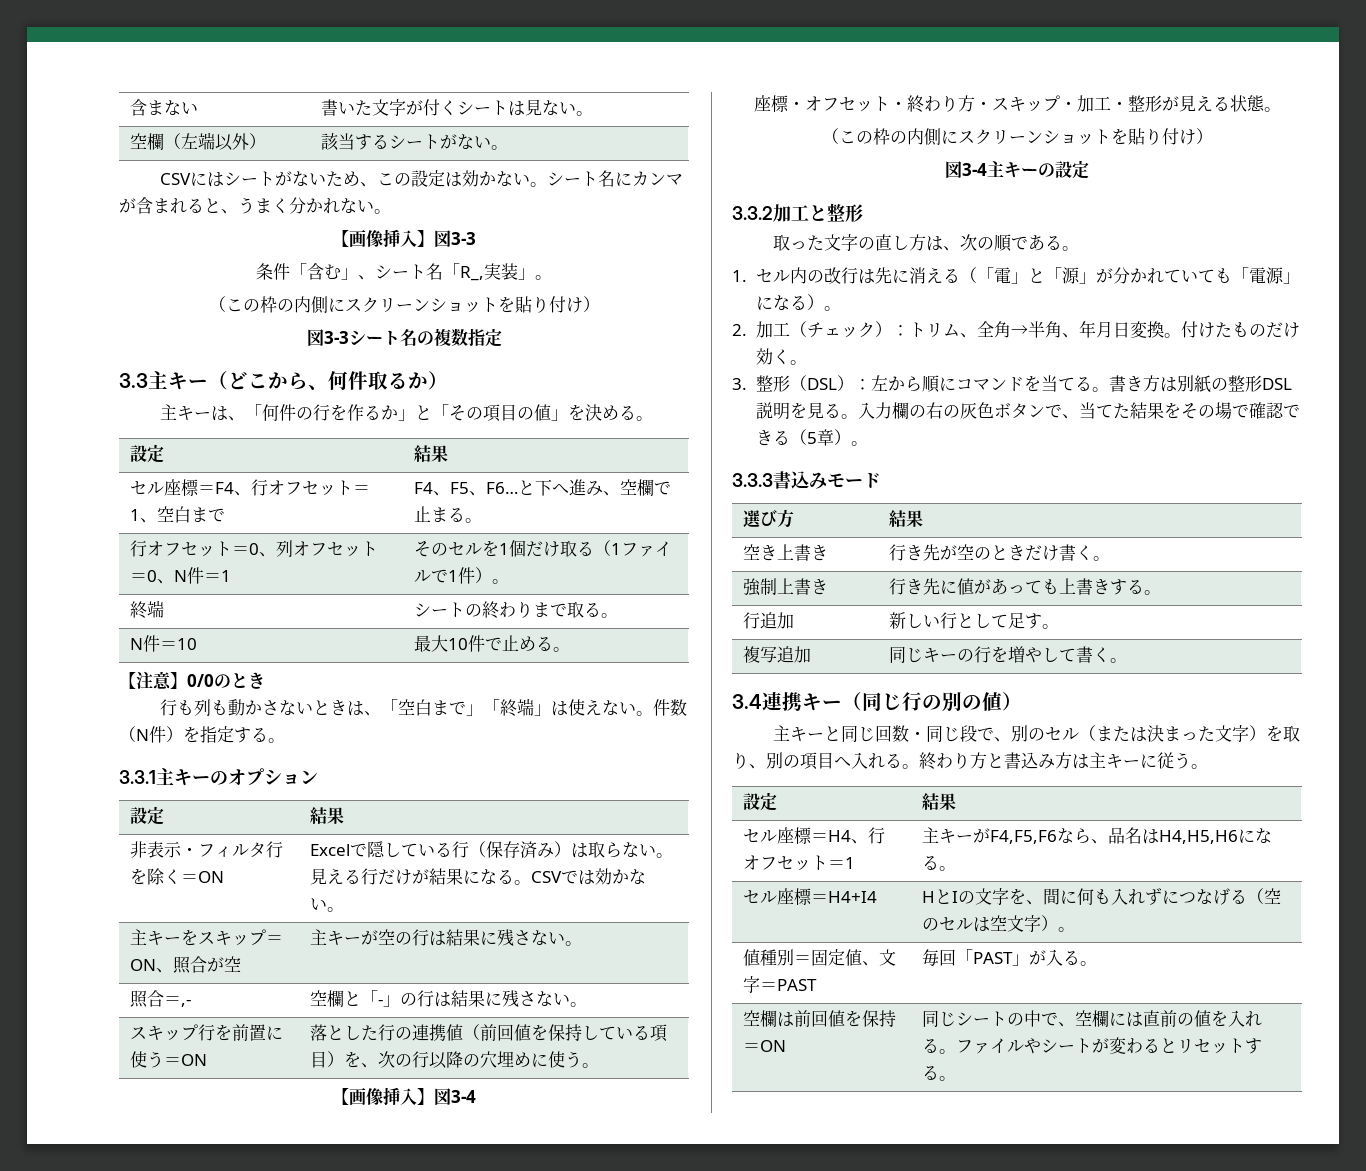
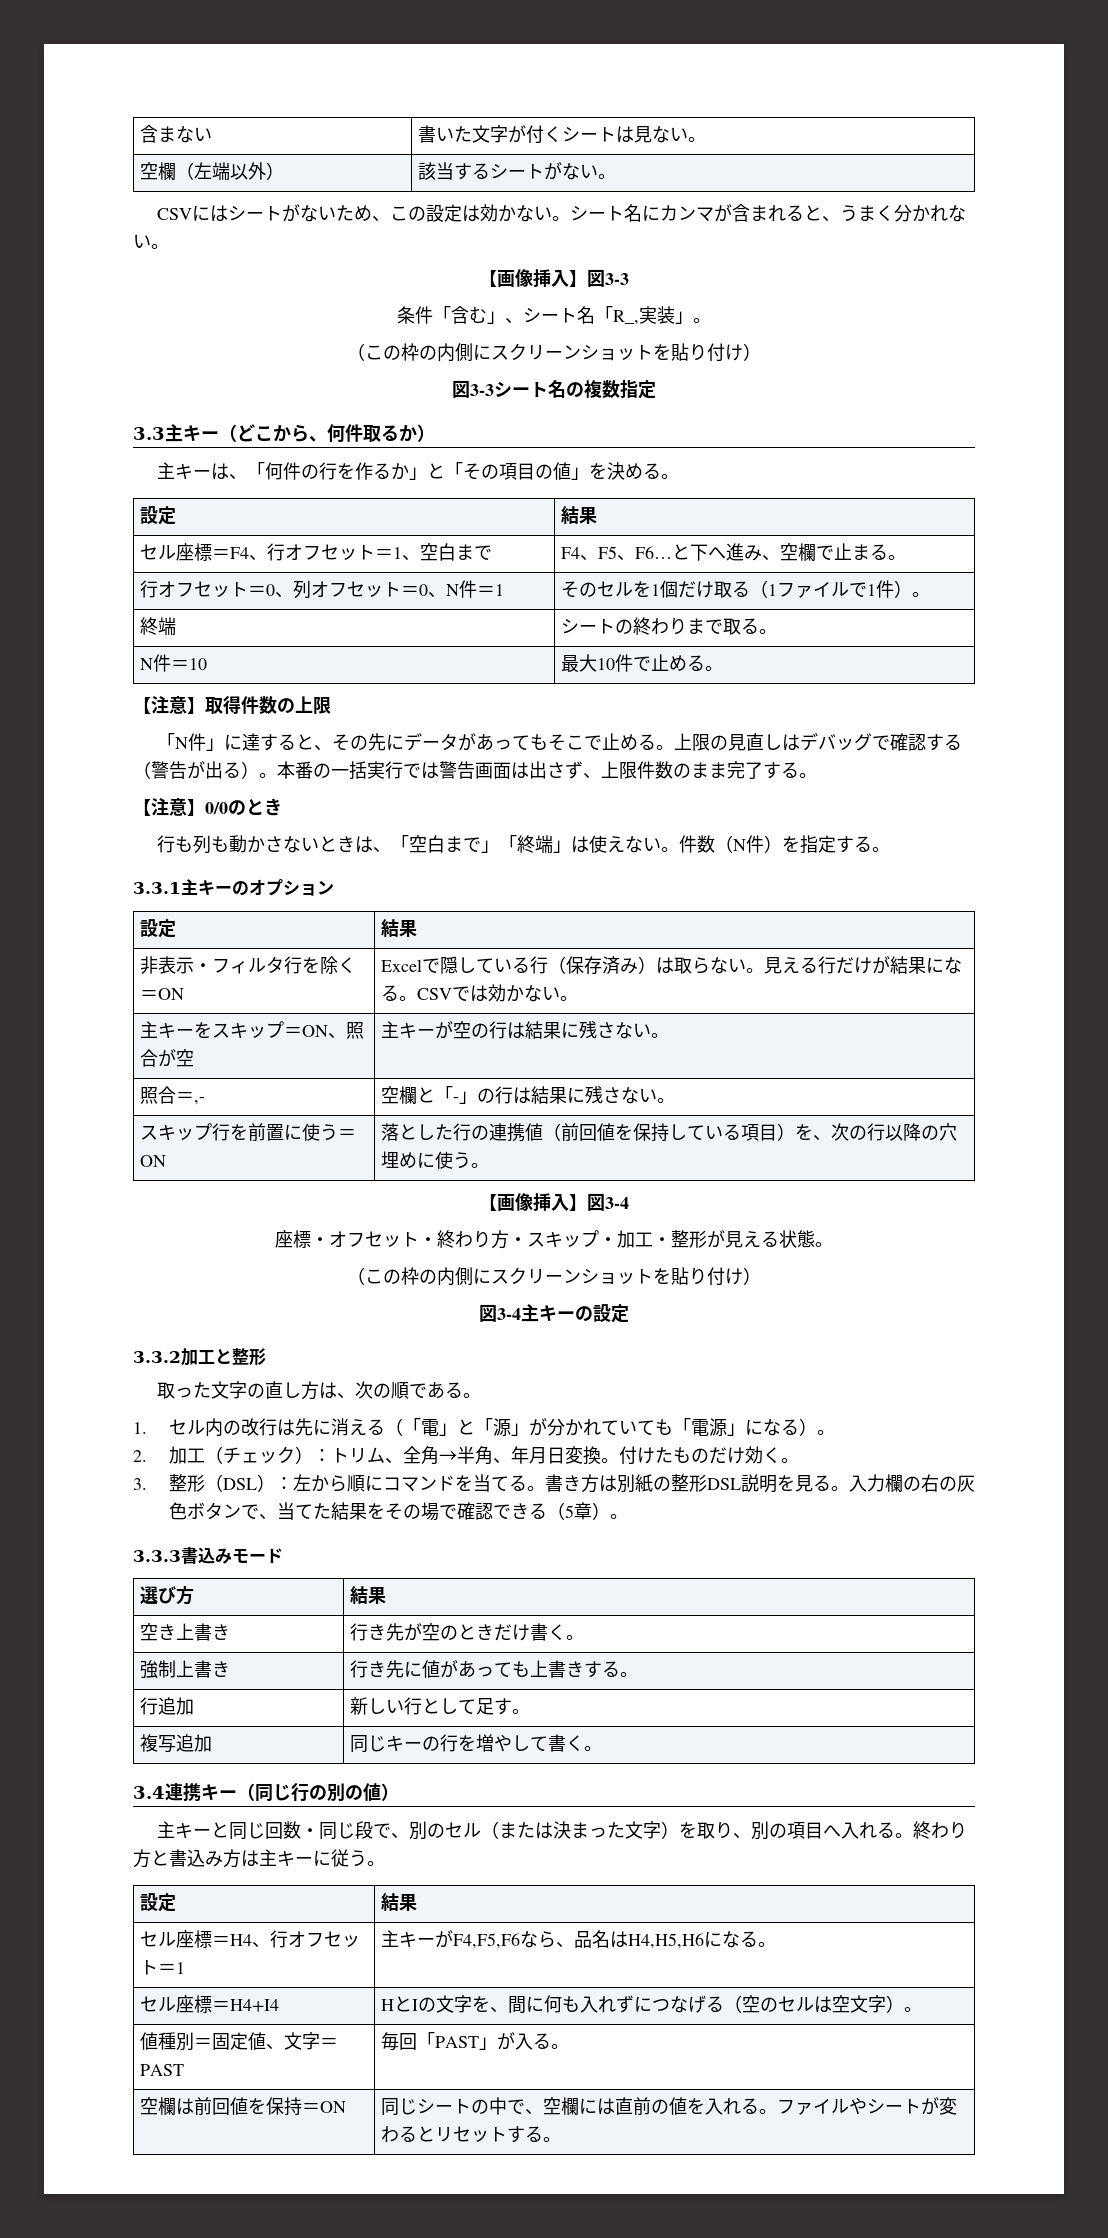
+ 【注意】取得件数の上限
+ 「N件」に達すると、その先にデータがあってもそこで止める。上限の見直しはデバッグで確認する（警告が出る）。本番の一括実行では警告画面は出さず、上限件数のまま完了する。

